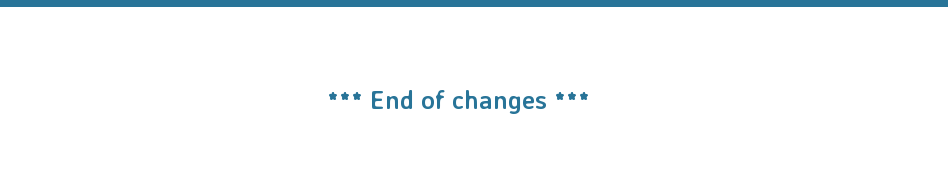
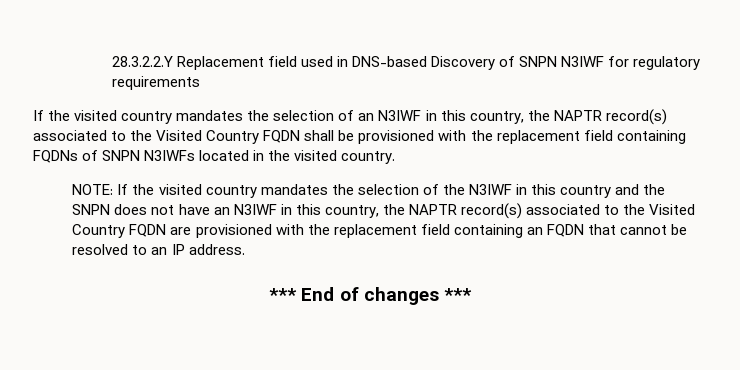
+ 28.3.2.2.Y Replacement field used in DNS-based Discovery of SNPN N3IWF for regulatory requirements
+ If the visited country mandates the selection of an N3IWF in this country, the NAPTR record(s) associated to the Visited Country FQDN shall be provisioned with the replacement field containing FQDNs of SNPN N3IWFs located in the visited country.
+ NOTE: If the visited country mandates the selection of the N3IWF in this country and the SNPN does not have an N3IWF in this country, the NAPTR record(s) associated to the Visited Country FQDN are provisioned with the replacement field containing an FQDN that cannot be resolved to an IP address.

